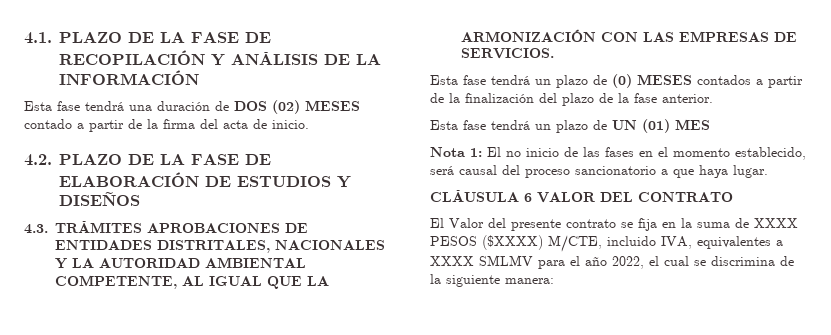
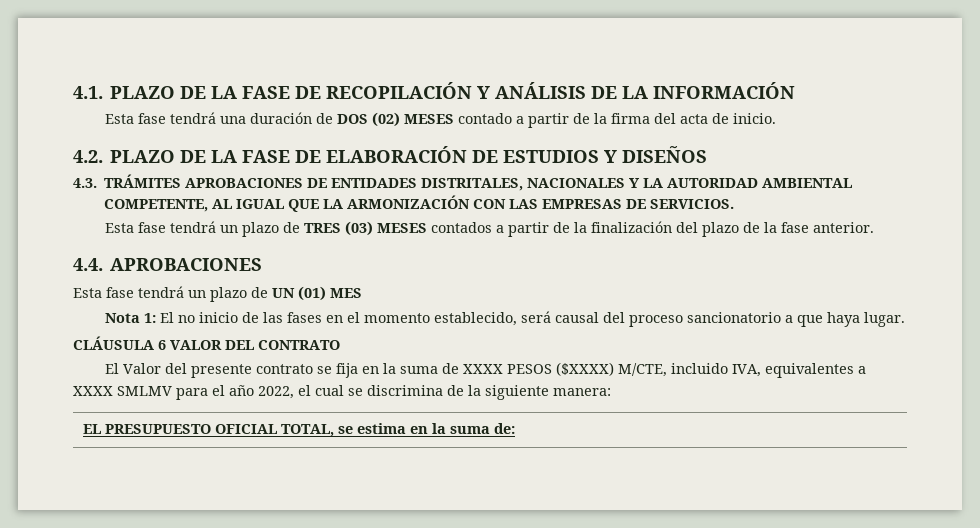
- Esta fase tendrá un plazo de (0) MESES contados a partir de la finalización del plazo de la fase anterior.
+ Esta fase tendrá un plazo de TRES (03) MESES contados a partir de la finalización del plazo de la fase anterior.
+ 4.4. APROBACIONES
+ EL PRESUPUESTO OFICIAL TOTAL, se estima en la suma de:

